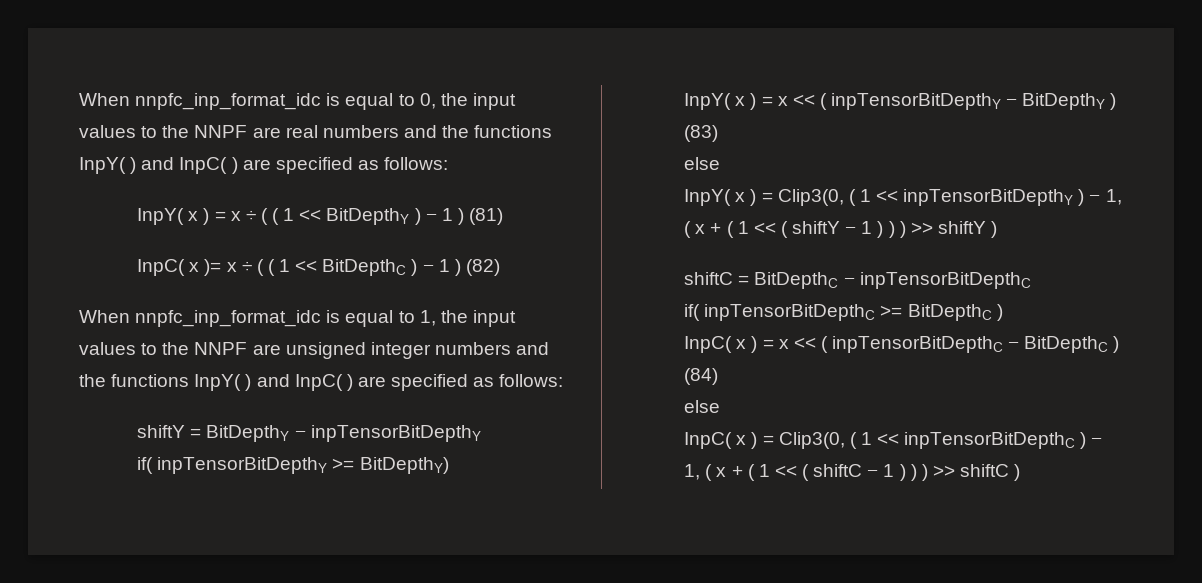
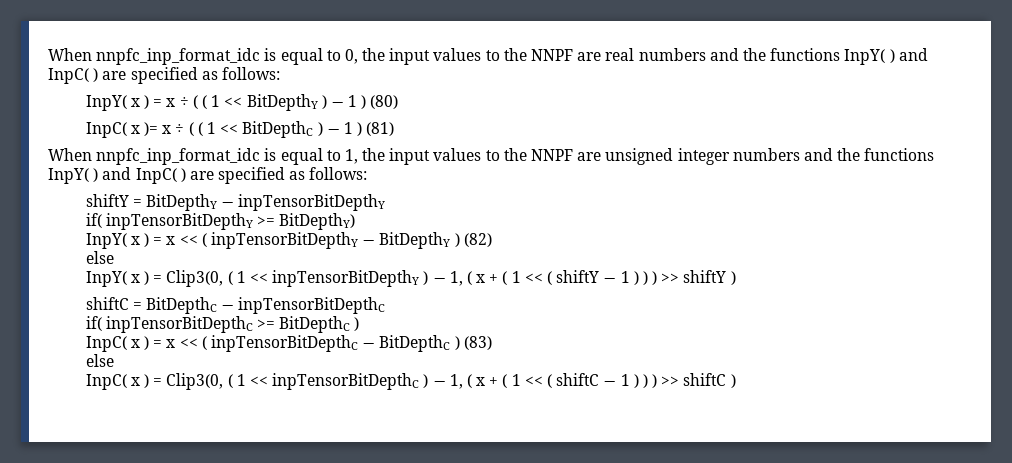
- InpY( x ) = x ÷ ( ( 1 << BitDepthY ) − 1 ) (81)
+ InpY( x ) = x ÷ ( ( 1 << BitDepthY ) − 1 ) (80)
- InpC( x )= x ÷ ( ( 1 << BitDepthC ) − 1 ) (82)
+ InpC( x )= x ÷ ( ( 1 << BitDepthC ) − 1 ) (81)
- InpY( x ) = x << ( inpTensorBitDepthY − BitDepthY ) (83)
+ InpY( x ) = x << ( inpTensorBitDepthY − BitDepthY ) (82)
- InpC( x ) = x << ( inpTensorBitDepthC − BitDepthC ) (84)
+ InpC( x ) = x << ( inpTensorBitDepthC − BitDepthC ) (83)

